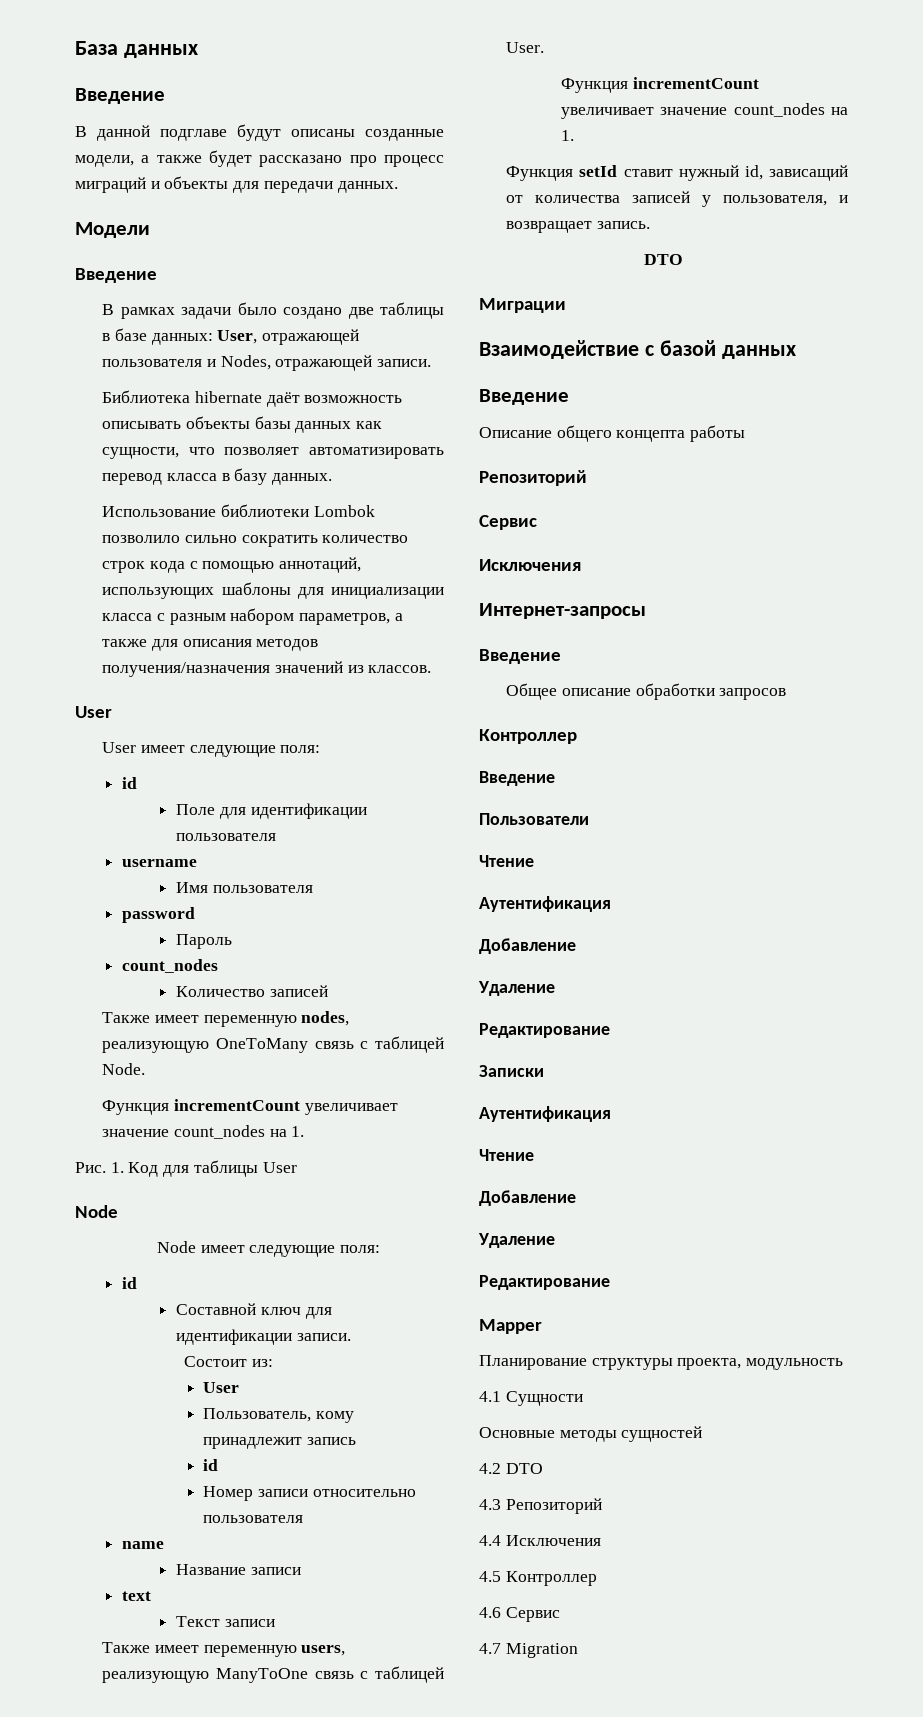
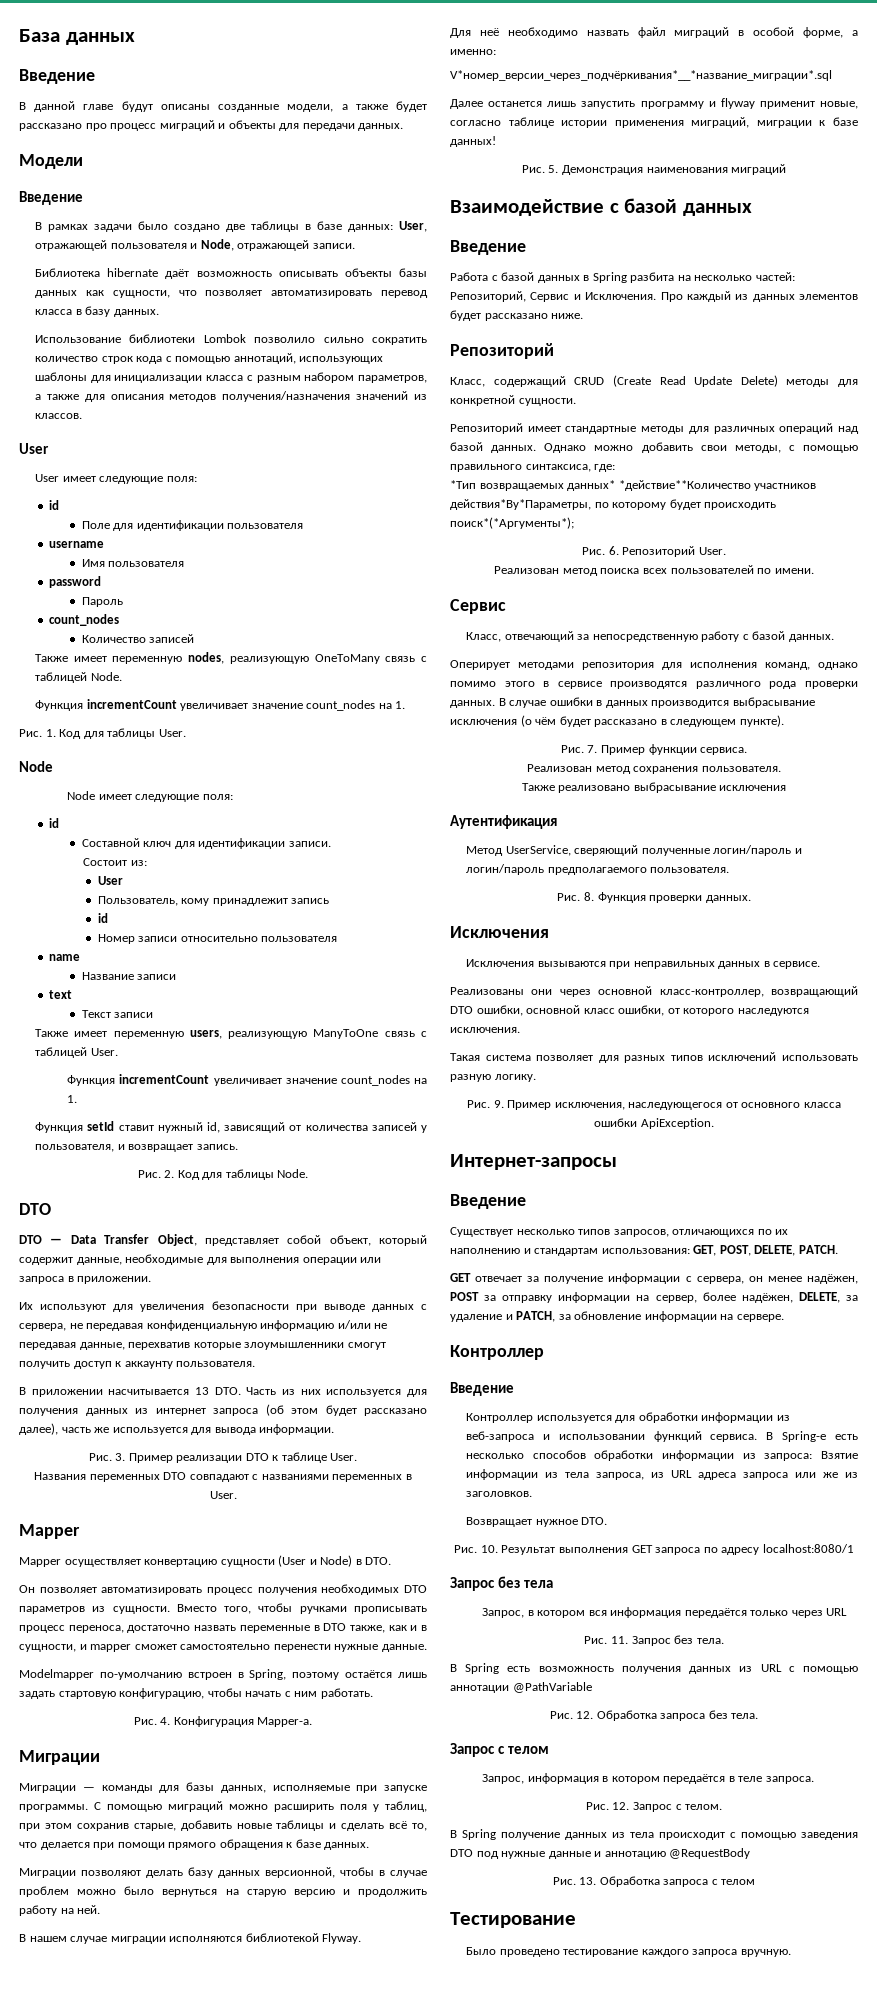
- В данной подглаве будут описаны созданные модели, а также будет рассказано про процесс миграций и объекты для передачи данных.
+ В данной главе будут описаны созданные модели, а также будет рассказано про процесс миграций и объекты для передачи данных.
- В рамках задачи было создано две таблицы в базе данных: User, отражающей пользователя и Nodes, отражающей записи.
+ В рамках задачи было создано две таблицы в базе данных: User, отражающей пользователя и Node, отражающей записи.
- Рис. 1. Код для таблицы User
+ Рис. 1. Код для таблицы User.
- Функция setId ставит нужный id, зависащий от количества записей у пользователя, и возвращает запись.
+ Функция setId ставит нужный id, зависящий от количества записей у пользователя, и возвращает запись.
+ Рис. 2. Код для таблицы Node.
  DTO
+ DTO — Data Transfer Object, представляет собой объект, который содержит данные, необходимые для выполнения операции или запроса в приложении.
+ Их используют для увеличения безопасности при выводе данных с сервера, не передавая конфиденциальную информацию и/или не передавая данные, перехватив которые злоумышленники смогут получить доступ к аккаунту пользователя.
+ В приложении насчитывается 13 DTO. Часть из них используется для получения данных из интернет запроса (об этом будет рассказано далее), часть же используется для вывода информации.
+ Рис. 3. Пример реализации DTO к таблице User.
+ Названия переменных DTO совпадают с названиями переменных в User.
+ Mapper
+ Mapper осуществляет конвертацию сущности (User и Node) в DTO.
+ Он позволяет автоматизировать процесс получения необходимых DTO параметров из сущности. Вместо того, чтобы ручками прописывать процесс переноса, достаточно назвать переменные в DTO также, как и в сущности, и mapper сможет самостоятельно перенести нужные данные.
+ Modelmapper по-умолчанию встроен в Spring, поэтому остаётся лишь задать стартовую конфигурацию, чтобы начать с ним работать.
+ Рис. 4. Конфигурация Mapper-а.
  Миграции
+ Миграции — команды для базы данных, исполняемые при запуске программы. С помощью миграций можно расширить поля у таблиц, при этом сохранив старые, добавить новые таблицы и сделать всё то, что делается при помощи прямого обращения к базе данных.
+ Миграции позволяют делать базу данных версионной, чтобы в случае проблем можно было вернуться на старую версию и продолжить работу на ней.
+ В нашем случае миграции исполняются библиотекой Flyway.
+ Для неё необходимо назвать файл миграций в особой форме, а именно:
+ V*номер_версии_через_подчёркивания*__*название_миграции*.sql
+ Далее останется лишь запустить программу и flyway применит новые, согласно таблице истории применения миграций, миграции к базе данных!
+ Рис. 5. Демонстрация наименования миграций
- Описание общего концепта работы
+ Работа с базой данных в Spring разбита на несколько частей: Репозиторий, Сервис и Исключения. Про каждый из данных элементов будет рассказано ниже.
  Репозиторий
+ Класс, содержащий CRUD (Create Read Update Delete) методы для конкретной сущности.
+ Репозиторий имеет стандартные методы для различных операций над базой данных. Однако можно добавить свои методы, с помощью правильного синтаксиса, где:
+ *Тип возвращаемых данных* *действие**Количество участников действия*By*Параметры, по которому будет происходить поиск*(*Аргументы*);
+ Рис. 6. Репозиторий User.
+ Реализован метод поиска всех пользователей по имени.
  Сервис
+ Класс, отвечающий за непосредственную работу с базой данных.
+ Оперирует методами репозитория для исполнения команд, однако помимо этого в сервисе производятся различного рода проверки данных. В случае ошибки в данных производится выбрасывание исключения (о чём будет рассказано в следующем пункте).
+ Рис. 7. Пример функции сервиса.
+ Реализован метод сохранения пользователя.
+ Также реализовано выбрасывание исключения
+ Аутентификация
+ Метод UserService, сверяющий полученные логин/пароль и логин/пароль предполагаемого пользователя.
+ Рис. 8. Функция проверки данных.
  Исключения
+ Исключения вызываются при неправильных данных в сервисе.
+ Реализованы они через основной класс-контроллер, возвращающий DTO ошибки, основной класс ошибки, от которого наследуются исключения.
+ Такая система позволяет для разных типов исключений использовать разную логику.
+ Рис. 9. Пример исключения, наследующегося от основного класса ошибки ApiException.
  Интернет-запросы
  Введение
- Общее описание обработки запросов
+ Существует несколько типов запросов, отличающихся по их наполнению и стандартам использования: GET, POST, DELETE, PATCH.
+ GET отвечает за получение информации с сервера, он менее надёжен, POST за отправку информации на сервер, более надёжен, DELETE, за удаление и PATCH, за обновление информации на сервере.
  Контроллер
  Введение
- Пользователи
- Чтение
- Аутентификация
- Добавление
- Удаление
- Редактирование
- Записки
- Аутентификация
- Чтение
- Добавление
- Удаление
- Редактирование
- Mapper
- Планирование структуры проекта, модульность
- 4.1 Сущности
- Основные методы сущностей
- 4.2 DTO
- 4.3 Репозиторий
- 4.4 Исключения
- 4.5 Контроллер
- 4.6 Сервис
- 4.7 Migration
+ Контроллер используется для обработки информации из веб-запроса и использовании функций сервиса. В Spring-е есть несколько способов обработки информации из запроса: Взятие информации из тела запроса, из URL адреса запроса или же из заголовков.
+ Возвращает нужное DTO.
+ Рис. 10. Результат выполнения GET запроса по адресу localhost:8080/1
+ Запрос без тела
+ Запрос, в котором вся информация передаётся только через URL
+ Рис. 11. Запрос без тела.
+ В Spring есть возможность получения данных из URL с помощью аннотации @PathVariable
+ Рис. 12. Обработка запроса без тела.
+ Запрос с телом
+ Запрос, информация в котором передаётся в теле запроса.
+ Рис. 12. Запрос с телом.
+ В Spring получение данных из тела происходит с помощью заведения DTO под нужные данные и аннотацию @RequestBody
+ Рис. 13. Обработка запроса с телом
+ Тестирование
+ Было проведено тестирование каждого запроса вручную.

